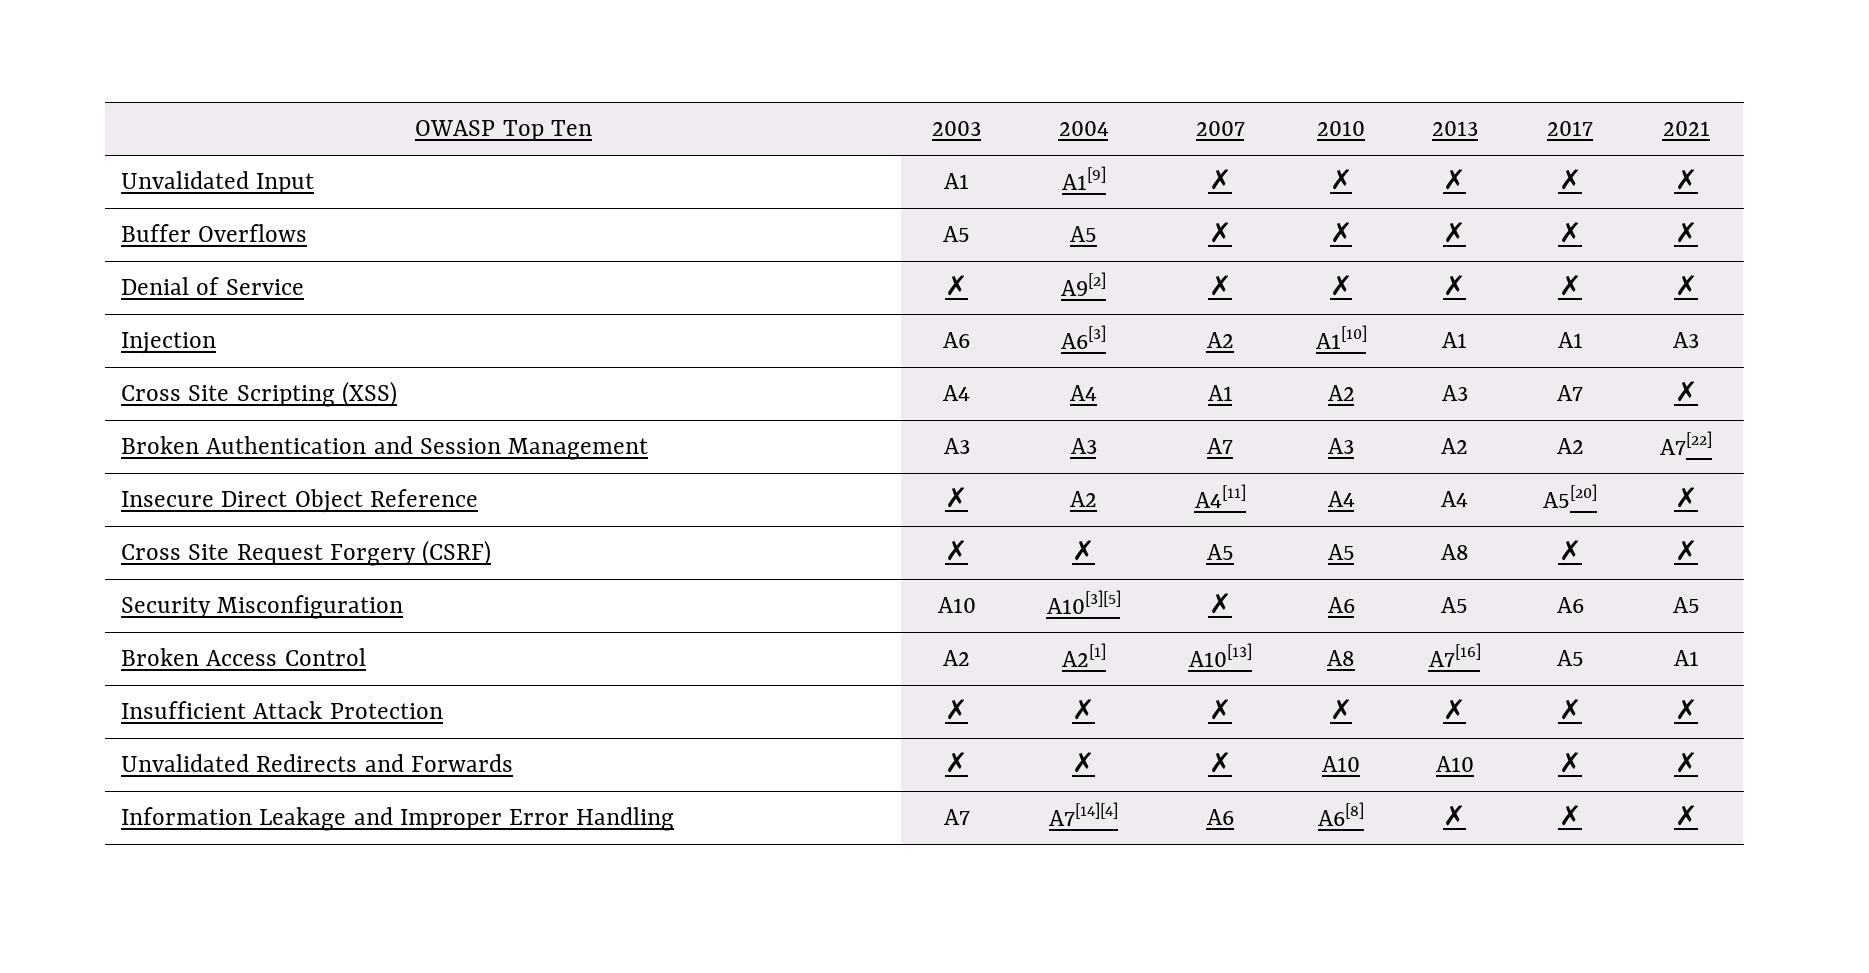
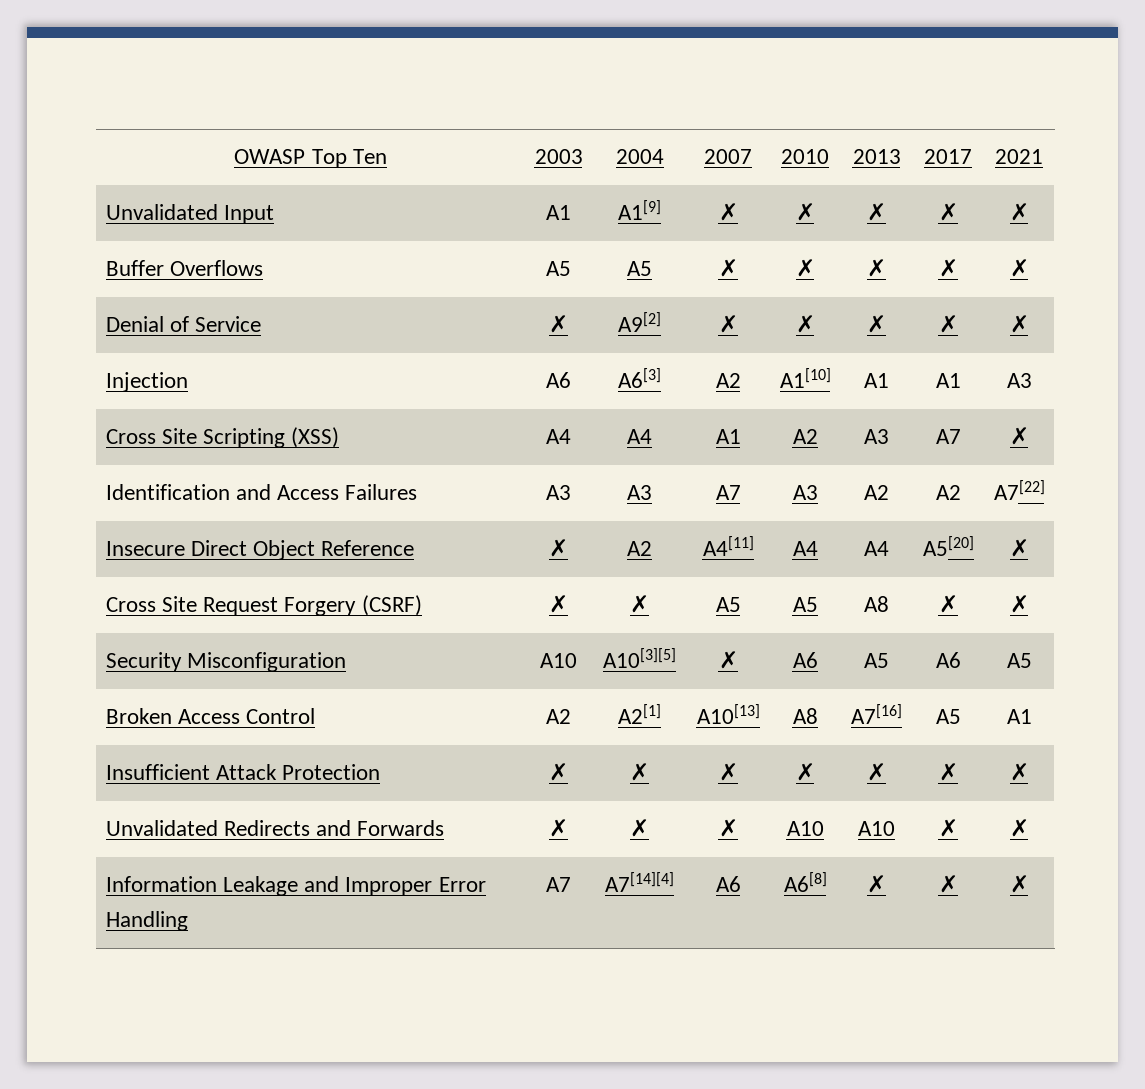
- Broken Authentication and Session Management | A3 | A3 | A7 | A3 | A2 | A2 | A7[22]
+ Identification and Access Failures | A3 | A3 | A7 | A3 | A2 | A2 | A7[22]

